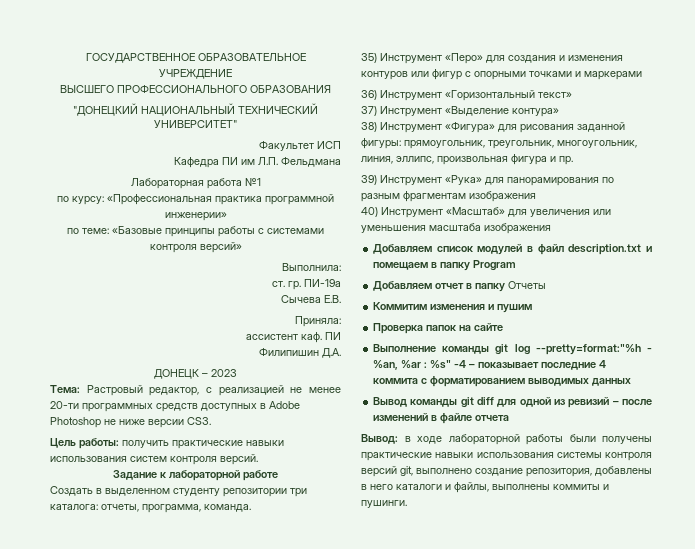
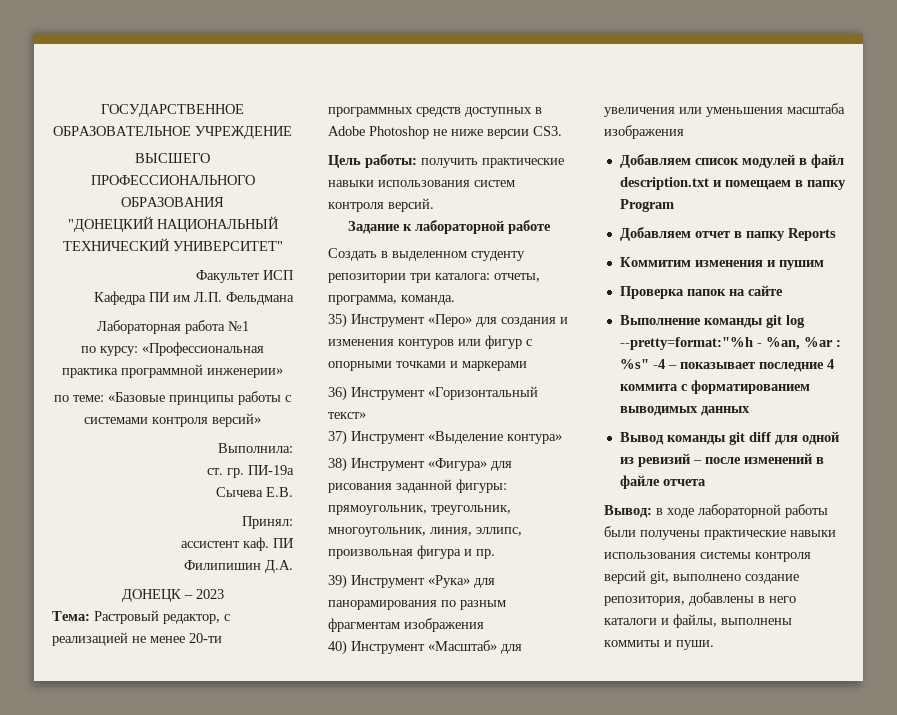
- Приняла:
+ Принял:
- Добавляем отчет в папку Отчеты
+ Добавляем отчет в папку Reports
- Вывод: в ходе лабораторной работы были получены практические навыки использования системы контроля версий git, выполнено создание репозитория, добавлены в него каталоги и файлы, выполнены коммиты и пушинги.
+ Вывод: в ходе лабораторной работы были получены практические навыки использования системы контроля версий git, выполнено создание репозитория, добавлены в него каталоги и файлы, выполнены коммиты и пуши.

